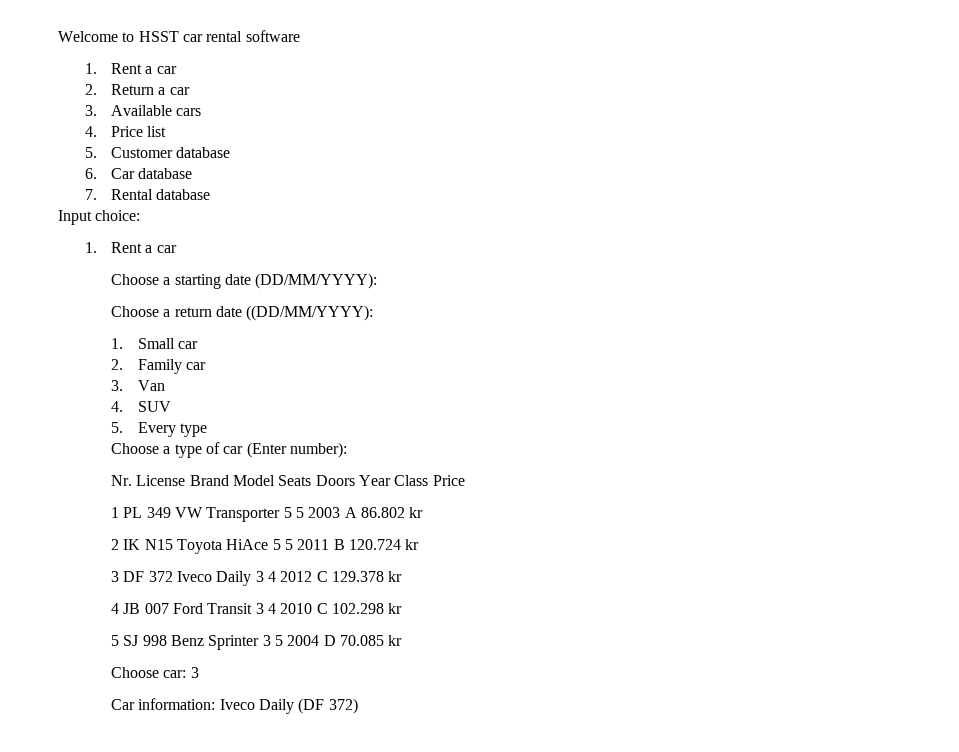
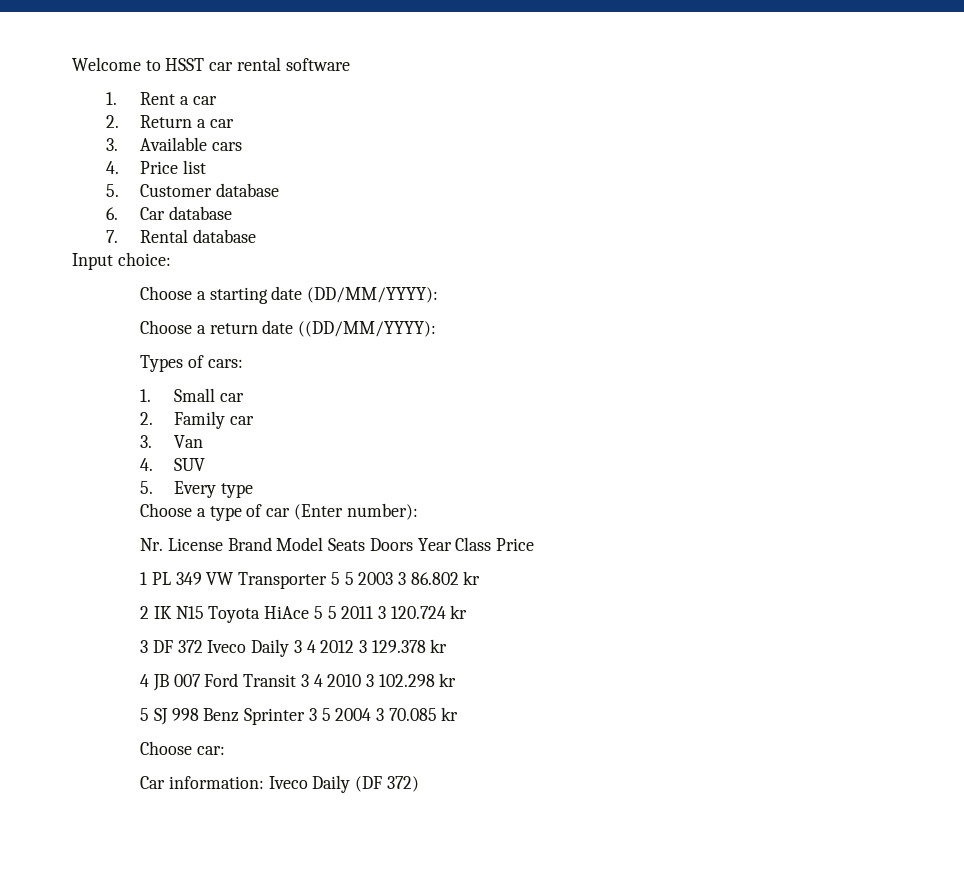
  Input choice:
- 1. Rent a car
+ Types of cars:
- 1 PL 349 VW Transporter 5 5 2003 A 86.802 kr
+ 1 PL 349 VW Transporter 5 5 2003 3 86.802 kr
- 2 IK N15 Toyota HiAce 5 5 2011 B 120.724 kr
+ 2 IK N15 Toyota HiAce 5 5 2011 3 120.724 kr
- 3 DF 372 Iveco Daily 3 4 2012 C 129.378 kr
+ 3 DF 372 Iveco Daily 3 4 2012 3 129.378 kr
- 4 JB 007 Ford Transit 3 4 2010 C 102.298 kr
+ 4 JB 007 Ford Transit 3 4 2010 3 102.298 kr
- 5 SJ 998 Benz Sprinter 3 5 2004 D 70.085 kr
+ 5 SJ 998 Benz Sprinter 3 5 2004 3 70.085 kr
- Choose car: 3
+ Choose car:

